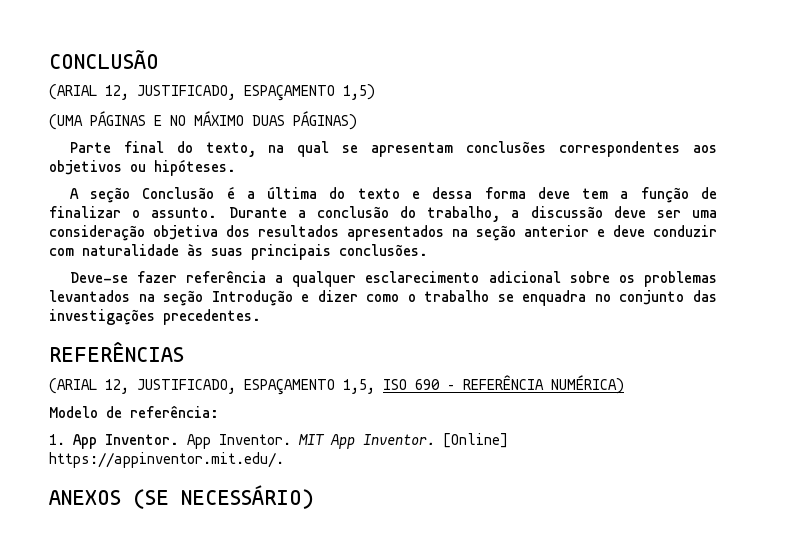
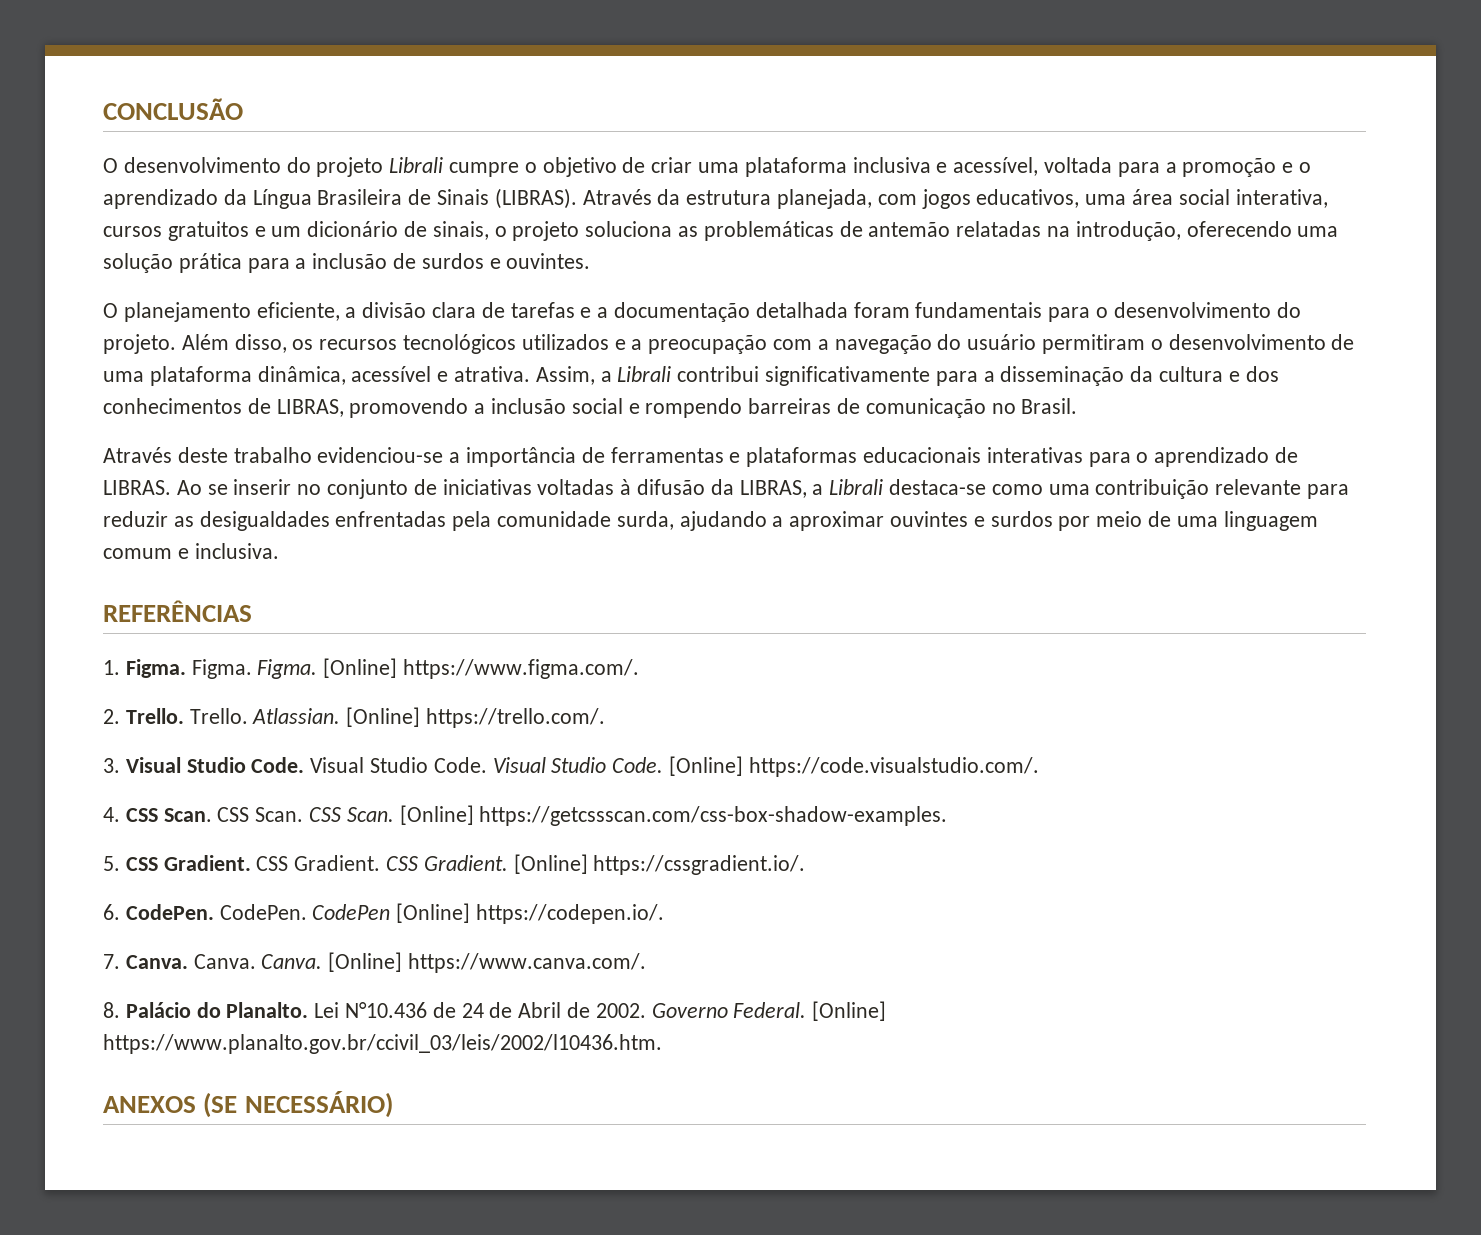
- (ARIAL 12, JUSTIFICADO, ESPAÇAMENTO 1,5)
- (UMA PÁGINAS E NO MÁXIMO DUAS PÁGINAS)
- Parte final do texto, na qual se apresentam conclusões correspondentes aos objetivos ou hipóteses.
- A seção Conclusão é a última do texto e dessa forma deve tem a função de finalizar o assunto. Durante a conclusão do trabalho, a discussão deve ser uma consideração objetiva dos resultados apresentados na seção anterior e deve conduzir com naturalidade às suas principais conclusões.
- Deve-se fazer referência a qualquer esclarecimento adicional sobre os problemas levantados na seção Introdução e dizer como o trabalho se enquadra no conjunto das investigações precedentes.
+ O desenvolvimento do projeto Librali cumpre o objetivo de criar uma plataforma inclusiva e acessível, voltada para a promoção e o aprendizado da Língua Brasileira de Sinais (LIBRAS). Através da estrutura planejada, com jogos educativos, uma área social interativa, cursos gratuitos e um dicionário de sinais, o projeto soluciona as problemáticas de antemão relatadas na introdução, oferecendo uma solução prática para a inclusão de surdos e ouvintes.
+ O planejamento eficiente, a divisão clara de tarefas e a documentação detalhada foram fundamentais para o desenvolvimento do projeto. Além disso, os recursos tecnológicos utilizados e a preocupação com a navegação do usuário permitiram o desenvolvimento de uma plataforma dinâmica, acessível e atrativa. Assim, a Librali contribui significativamente para a disseminação da cultura e dos conhecimentos de LIBRAS, promovendo a inclusão social e rompendo barreiras de comunicação no Brasil.
+ Através deste trabalho evidenciou-se a importância de ferramentas e plataformas educacionais interativas para o aprendizado de LIBRAS. Ao se inserir no conjunto de iniciativas voltadas à difusão da LIBRAS, a Librali destaca-se como uma contribuição relevante para reduzir as desigualdades enfrentadas pela comunidade surda, ajudando a aproximar ouvintes e surdos por meio de uma linguagem comum e inclusiva.
  REFERÊNCIAS
- (ARIAL 12, JUSTIFICADO, ESPAÇAMENTO 1,5, ISO 690 – REFERÊNCIA NUMÉRICA)
- Modelo de referência:
- 1. App Inventor. App Inventor. MIT App Inventor. [Online] https://appinventor.mit.edu/.
+ 1. Figma. Figma. Figma. [Online] https://www.figma.com/.
+ 2. Trello. Trello. Atlassian. [Online] https://trello.com/.
+ 3. Visual Studio Code. Visual Studio Code. Visual Studio Code. [Online] https://code.visualstudio.com/.
+ 4. CSS Scan. CSS Scan. CSS Scan. [Online] https://getcssscan.com/css-box-shadow-examples.
+ 5. CSS Gradient. CSS Gradient. CSS Gradient. [Online] https://cssgradient.io/.
+ 6. CodePen. CodePen. CodePen [Online] https://codepen.io/.
+ 7. Canva. Canva. Canva. [Online] https://www.canva.com/.
+ 8. Palácio do Planalto. Lei N°10.436 de 24 de Abril de 2002. Governo Federal. [Online] https://www.planalto.gov.br/ccivil_03/leis/2002/l10436.htm.

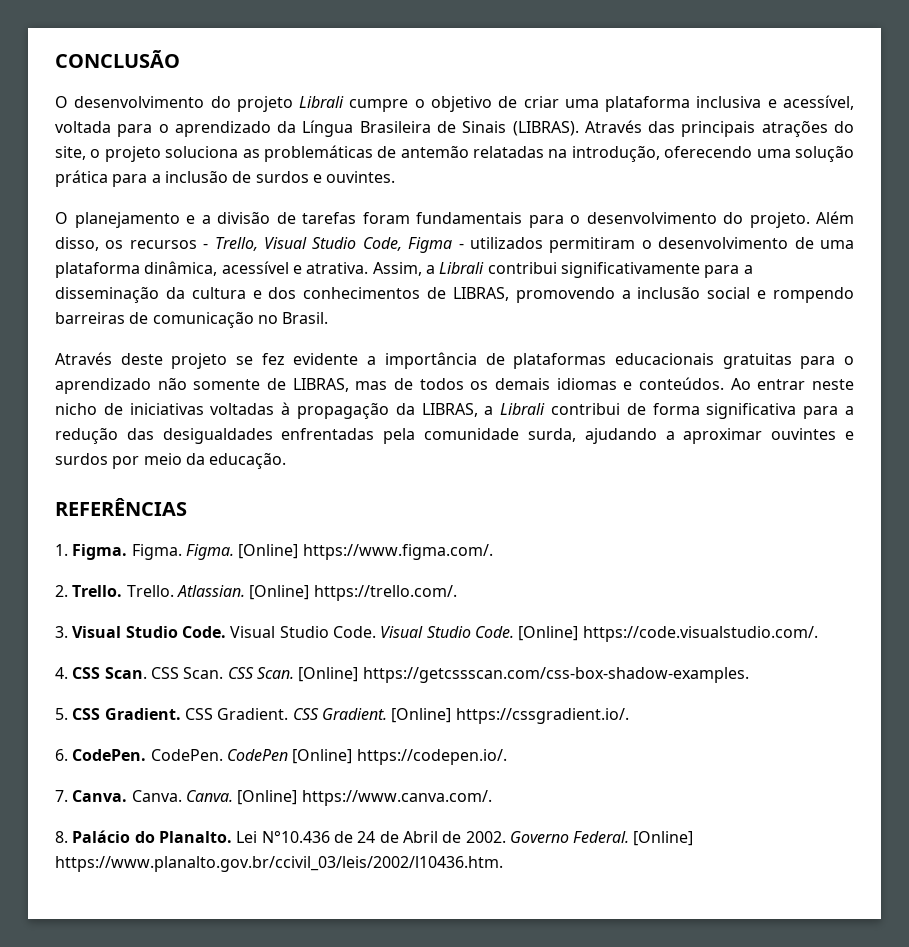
- O desenvolvimento do projeto Librali cumpre o objetivo de criar uma plataforma inclusiva e acessível, voltada para a promoção e o aprendizado da Língua Brasileira de Sinais (LIBRAS).
+ O desenvolvimento do projeto Librali cumpre o objetivo de criar uma plataforma inclusiva e acessível, voltada para o aprendizado da Língua Brasileira de Sinais (LIBRAS).
- Através da estrutura planejada, com jogos educativos, uma área social interativa, cursos gratuitos e um dicionário de sinais, o projeto soluciona as problemáticas de antemão relatadas na introdução, oferecendo uma solução prática para a inclusão de surdos e ouvintes.
+ Através das principais atrações do site, o projeto soluciona as problemáticas de antemão relatadas na introdução, oferecendo uma solução prática para a inclusão de surdos e ouvintes.
- O planejamento eficiente, a divisão clara de tarefas e a documentação detalhada foram fundamentais para o desenvolvimento do projeto.
+ O planejamento e a divisão de tarefas foram fundamentais para o desenvolvimento do projeto.
- Além disso, os recursos tecnológicos utilizados e a preocupação com a navegação do usuário permitiram o desenvolvimento de uma plataforma dinâmica, acessível e atrativa.
+ Além disso, os recursos - Trello, Visual Studio Code, Figma - utilizados permitiram o desenvolvimento de uma plataforma dinâmica, acessível e atrativa.
- Através deste trabalho evidenciou-se a importância de ferramentas e plataformas educacionais interativas para o aprendizado de LIBRAS. Ao se inserir no conjunto de iniciativas voltadas à difusão da LIBRAS, a Librali destaca-se como uma contribuição relevante para reduzir as desigualdades enfrentadas pela comunidade surda, ajudando a aproximar ouvintes e surdos por meio de uma linguagem comum e inclusiva.
+ Através deste projeto se fez evidente a importância de plataformas educacionais gratuitas para o aprendizado não somente de LIBRAS, mas de todos os demais idiomas e conteúdos. Ao entrar neste nicho de iniciativas voltadas à propagação da LIBRAS, a Librali contribui de forma significativa para a redução das desigualdades enfrentadas pela comunidade surda, ajudando a aproximar ouvintes e surdos por meio da educação.
- ANEXOS (SE NECESSÁRIO)

